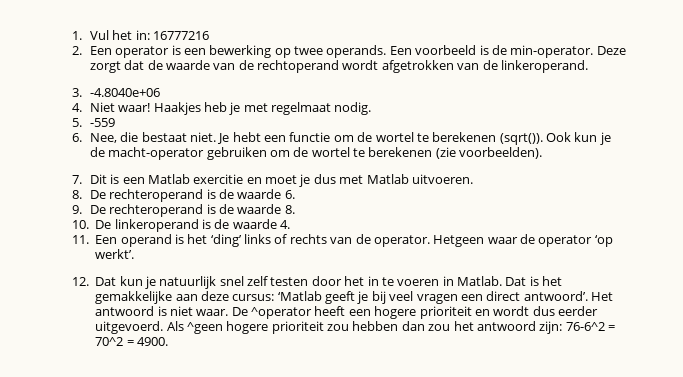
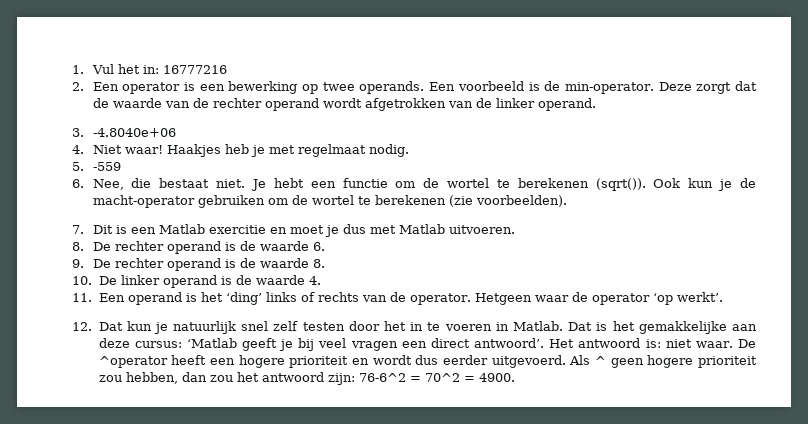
- Deze zorgt dat de waarde van de rechtoperand wordt afgetrokken van de linkeroperand.
+ Deze zorgt dat de waarde van de rechter operand wordt afgetrokken van de linker operand.
- 8. De rechteroperand is de waarde 6.
+ 8. De rechter operand is de waarde 6.
- 9. De rechteroperand is de waarde 8.
+ 9. De rechter operand is de waarde 8.
- 10. De linkeroperand is de waarde 4.
+ 10. De linker operand is de waarde 4.
- Het antwoord is niet waar.
+ Het antwoord is: niet waar.
- Als ^geen hogere prioriteit zou hebben dan zou het antwoord zijn: 76-6^2 = 70^2 = 4900.
+ Als ^ geen hogere prioriteit zou hebben, dan zou het antwoord zijn: 76-6^2 = 70^2 = 4900.

